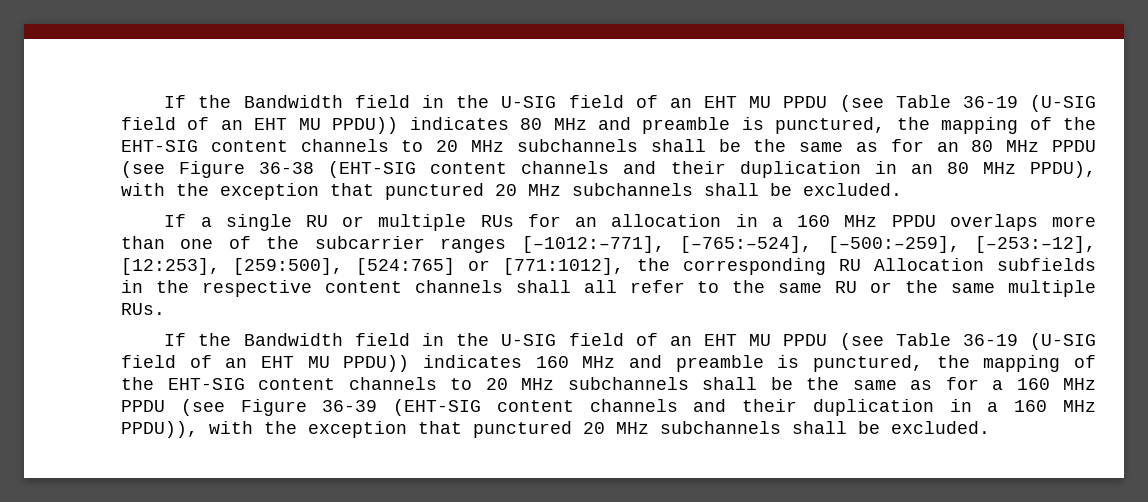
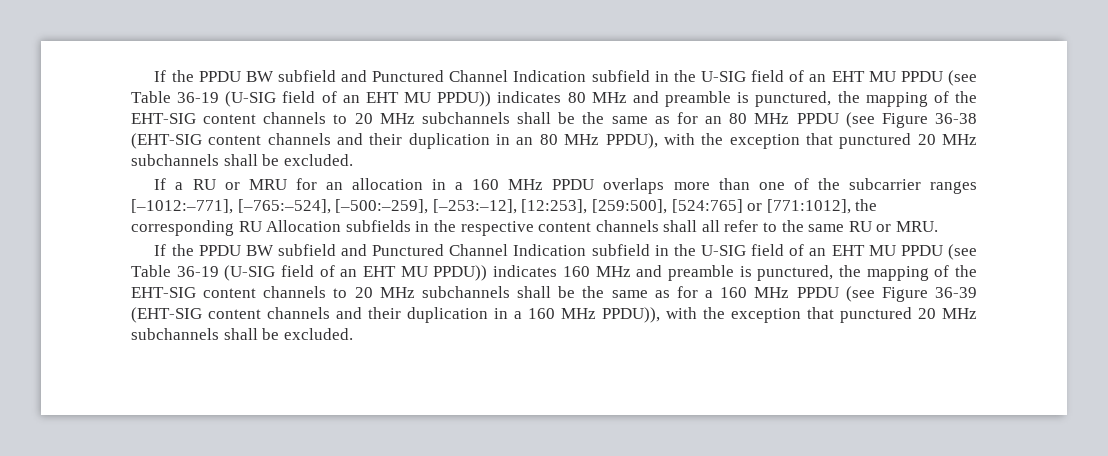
- If the Bandwidth field in the U-SIG field of an EHT MU PPDU (see Table 36-19 (U-SIG field of an EHT MU PPDU)) indicates 80 MHz and preamble is punctured, the mapping of the EHT-SIG content channels to 20 MHz subchannels shall be the same as for an 80 MHz PPDU (see Figure 36-38 (EHT-SIG content channels and their duplication in an 80 MHz PPDU), with the exception that punctured 20 MHz subchannels shall be excluded.
+ If the PPDU BW subfield and Punctured Channel Indication subfield in the U-SIG field of an EHT MU PPDU (see Table 36-19 (U-SIG field of an EHT MU PPDU)) indicates 80 MHz and preamble is punctured, the mapping of the EHT-SIG content channels to 20 MHz subchannels shall be the same as for an 80 MHz PPDU (see Figure 36-38 (EHT-SIG content channels and their duplication in an 80 MHz PPDU), with the exception that punctured 20 MHz subchannels shall be excluded.
- If a single RU or multiple RUs for an allocation in a 160 MHz PPDU overlaps more than one of the subcarrier ranges [–1012:–771], [–765:–524], [–500:–259], [–253:–12], [12:253], [259:500], [524:765] or [771:1012], the corresponding RU Allocation subfields in the respective content channels shall all refer to the same RU or the same multiple RUs.
- If the Bandwidth field in the U-SIG field of an EHT MU PPDU (see Table 36-19 (U-SIG field of an EHT MU PPDU)) indicates 160 MHz and preamble is punctured, the mapping of the EHT-SIG content channels to 20 MHz subchannels shall be the same as for a 160 MHz PPDU (see Figure 36-39 (EHT-SIG content channels and their duplication in a 160 MHz PPDU)), with the exception that punctured 20 MHz subchannels shall be excluded.
+ If a RU or MRU for an allocation in a 160 MHz PPDU overlaps more than one of the subcarrier ranges [–1012:–771], [–765:–524], [–500:–259], [–253:–12], [12:253], [259:500], [524:765] or [771:1012], the corresponding RU Allocation subfields in the respective content channels shall all refer to the same RU or MRU.
+ If the PPDU BW subfield and Punctured Channel Indication subfield in the U-SIG field of an EHT MU PPDU (see Table 36-19 (U-SIG field of an EHT MU PPDU)) indicates 160 MHz and preamble is punctured, the mapping of the EHT-SIG content channels to 20 MHz subchannels shall be the same as for a 160 MHz PPDU (see Figure 36-39 (EHT-SIG content channels and their duplication in a 160 MHz PPDU)), with the exception that punctured 20 MHz subchannels shall be excluded.

